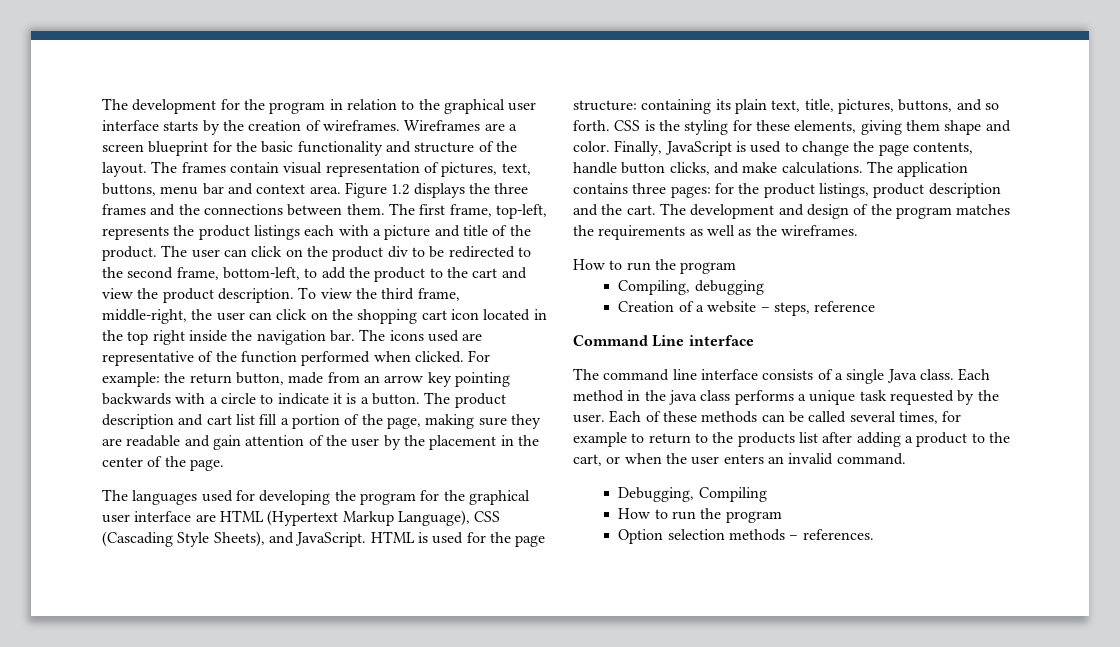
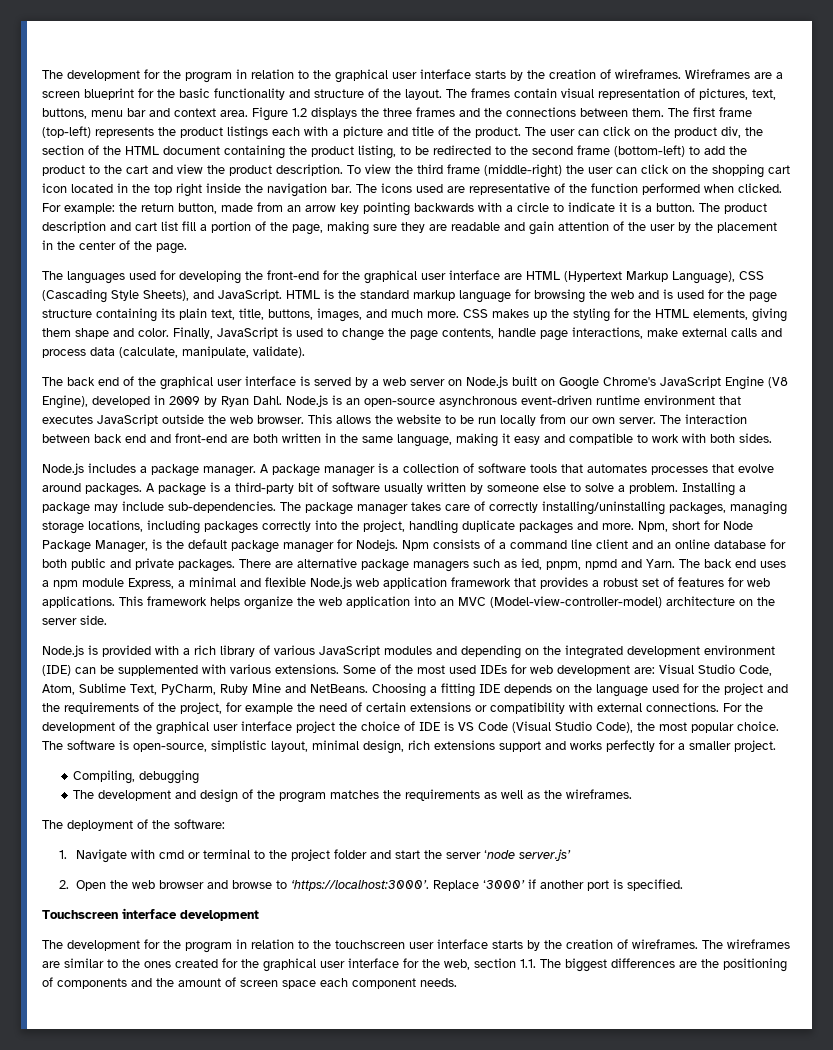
- The first frame, top-left, represents the product listings each with a picture and title of the product.
+ The first frame (top-left) represents the product listings each with a picture and title of the product.
- The user can click on the product div to be redirected to the second frame, bottom-left, to add the product to the cart and view the product description.
+ The user can click on the product div, the section of the HTML document containing the product listing, to be redirected to the second frame (bottom-left) to add the product to the cart and view the product description.
- To view the third frame, middle-right, the user can click on the shopping cart icon located in the top right inside the navigation bar.
+ To view the third frame (middle-right) the user can click on the shopping cart icon located in the top right inside the navigation bar.
- The languages used for developing the program for the graphical user interface are HTML (Hypertext Markup Language), CSS (Cascading Style Sheets), and JavaScript.
+ The languages used for developing the front-end for the graphical user interface are HTML (Hypertext Markup Language), CSS (Cascading Style Sheets), and JavaScript.
- HTML is used for the page structure: containing its plain text, title, pictures, buttons, and so forth. CSS is the styling for these elements, giving them shape and color.
+ HTML is the standard markup language for browsing the web and is used for the page structure containing its plain text, title, buttons, images, and much more. CSS makes up the styling for the HTML elements, giving them shape and color.
- Finally, JavaScript is used to change the page contents, handle button clicks, and make calculations. The application contains three pages: for the product listings, product description and the cart. The development and design of the program matches the requirements as well as the wireframes.
- How to run the program
+ Finally, JavaScript is used to change the page contents, handle page interactions, make external calls and process data (calculate, manipulate, validate).
+ The back end of the graphical user interface is served by a web server on Node.js built on Google Chrome's JavaScript Engine (V8 Engine), developed in 2009 by Ryan Dahl. Node.js is an open-source asynchronous event-driven runtime environment that executes JavaScript outside the web browser. This allows the website to be run locally from our own server. The interaction between back end and front-end are both written in the same language, making it easy and compatible to work with both sides.
+ Node.js includes a package manager. A package manager is a collection of software tools that automates processes that evolve around packages. A package is a third-party bit of software usually written by someone else to solve a problem. Installing a package may include sub-dependencies. The package manager takes care of correctly installing/uninstalling packages, managing storage locations, including packages correctly into the project, handling duplicate packages and more. Npm, short for Node Package Manager, is the default package manager for Nodejs. Npm consists of a command line client and an online database for both public and private packages. There are alternative package managers such as ied, pnpm, npmd and Yarn. The back end uses a npm module Express, a minimal and flexible Node.js web application framework that provides a robust set of features for web applications. This framework helps organize the web application into an MVC (Model-view-controller-model) architecture on the server side.
+ Node.js is provided with a rich library of various JavaScript modules and depending on the integrated development environment (IDE) can be supplemented with various extensions. Some of the most used IDEs for web development are: Visual Studio Code, Atom, Sublime Text, PyCharm, Ruby Mine and NetBeans. Choosing a fitting IDE depends on the language used for the project and the requirements of the project, for example the need of certain extensions or compatibility with external connections. For the development of the graphical user interface project the choice of IDE is VS Code (Visual Studio Code), the most popular choice. The software is open-source, simplistic layout, minimal design, rich extensions support and works perfectly for a smaller project.
  Compiling, debugging
- Creation of a website – steps, reference
- Command Line interface
- The command line interface consists of a single Java class. Each method in the java class performs a unique task requested by the user. Each of these methods can be called several times, for example to return to the products list after adding a product to the cart, or when the user enters an invalid command.
- Debugging, Compiling
- How to run the program
- Option selection methods – references.
+ The development and design of the program matches the requirements as well as the wireframes.
+ The deployment of the software:
+ 1. Navigate with cmd or terminal to the project folder and start the server ‘node server.js’
+ 2. Open the web browser and browse to ‘https://localhost:3000’. Replace ‘3000’ if another port is specified.
+ Touchscreen interface development
+ The development for the program in relation to the touchscreen user interface starts by the creation of wireframes. The wireframes are similar to the ones created for the graphical user interface for the web, section 1.1. The biggest differences are the positioning of components and the amount of screen space each component needs.

